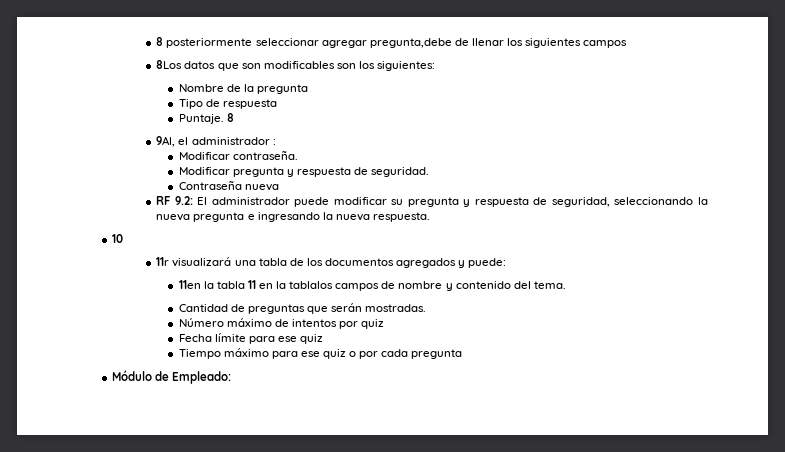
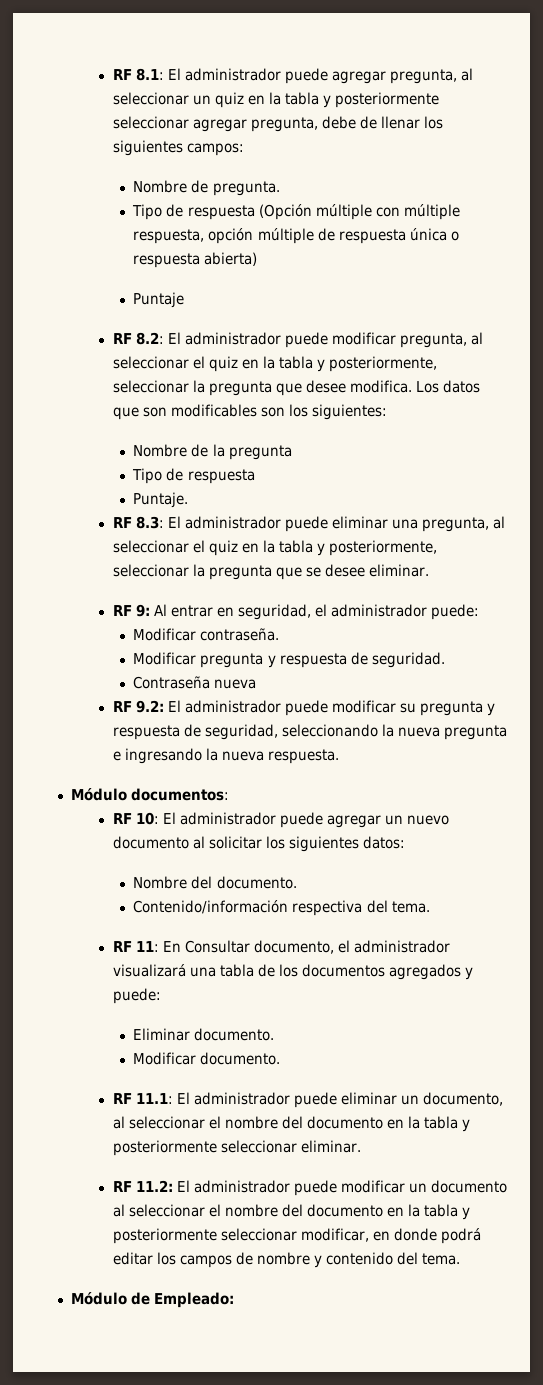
- 8 posteriormente seleccionar agregar pregunta,debe de llenar los siguientes campos
- 8Los datos que son modificables son los siguientes:
+ RF 8.1: El administrador puede agregar pregunta, al seleccionar un quiz en la tabla y posteriormente seleccionar agregar pregunta, debe de llenar los siguientes campos:
+ Nombre de pregunta.
+ Tipo de respuesta (Opción múltiple con múltiple respuesta, opción múltiple de respuesta única o respuesta abierta)
+ Puntaje
+ RF 8.2: El administrador puede modificar pregunta, al seleccionar el quiz en la tabla y posteriormente, seleccionar la pregunta que desee modifica. Los datos que son modificables son los siguientes:
- Puntaje. 8
- 9Al, el administrador :
+ Puntaje.
+ RF 8.3: El administrador puede eliminar una pregunta, al seleccionar el quiz en la tabla y posteriormente, seleccionar la pregunta que se desee eliminar.
+ RF 9: Al entrar en seguridad, el administrador puede:
- 10
- 11r visualizará una tabla de los documentos agregados y puede:
+ Módulo documentos:
+ RF 10: El administrador puede agregar un nuevo documento al solicitar los siguientes datos:
+ Nombre del documento.
+ Contenido/información respectiva del tema.
+ RF 11: En Consultar documento, el administrador visualizará una tabla de los documentos agregados y puede:
- 11en la tabla 11 en la tablalos campos de nombre y contenido del tema.
+ Eliminar documento.
+ Modificar documento.
+ RF 11.1: El administrador puede eliminar un documento, al seleccionar el nombre del documento en la tabla y posteriormente seleccionar eliminar.
+ RF 11.2: El administrador puede modificar un documento al seleccionar el nombre del documento en la tabla y posteriormente seleccionar modificar, en donde podrá editar los campos de nombre y contenido del tema.
- Cantidad de preguntas que serán mostradas.
- Número máximo de intentos por quiz
- Fecha límite para ese quiz
- Tiempo máximo para ese quiz o por cada pregunta

